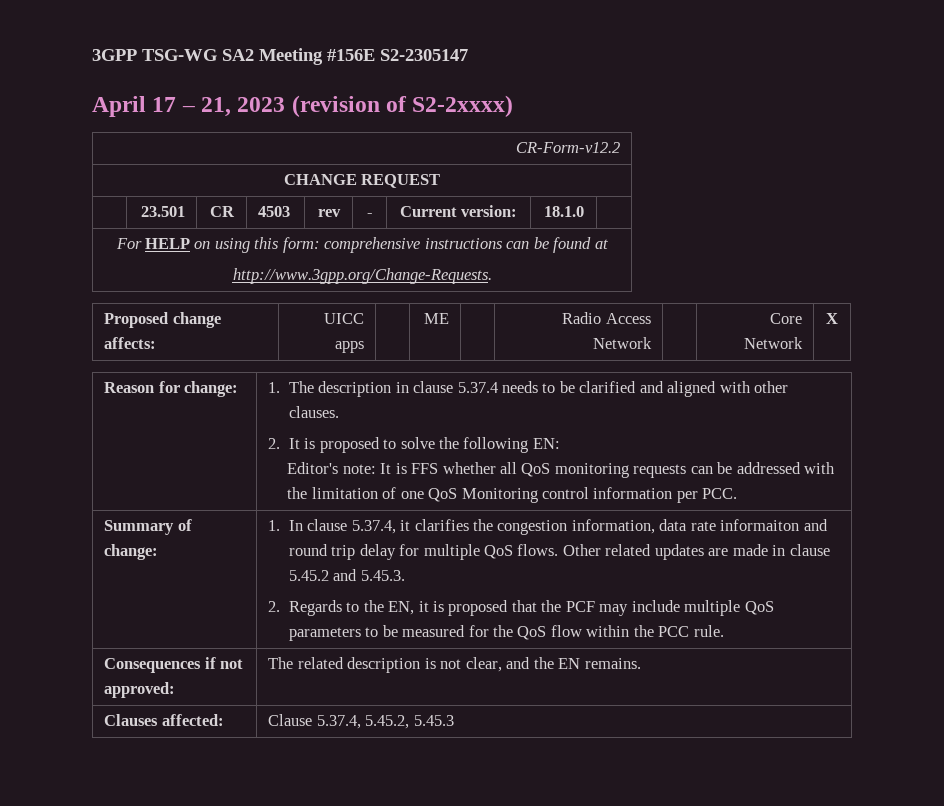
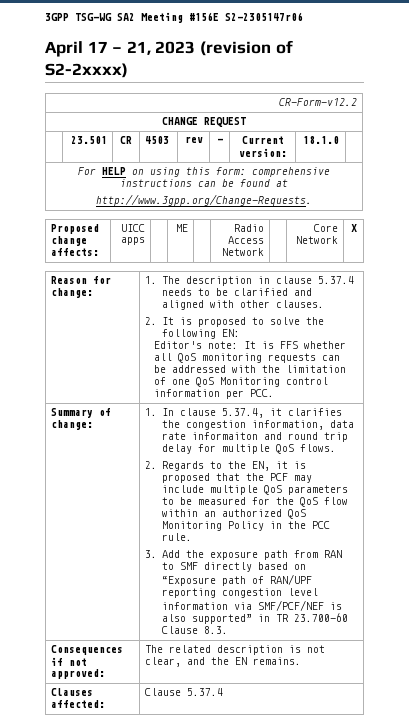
- 3GPP TSG-WG SA2 Meeting #156E S2-2305147
+ 3GPP TSG-WG SA2 Meeting #156E S2-2305147r06
- Other related updates are made in clause 5.45.2 and 5.45.3.
- 2. Regards to the EN, it is proposed that the PCF may include multiple QoS parameters to be measured for the QoS flow within the PCC rule.
+ 2. Regards to the EN, it is proposed that the PCF may include multiple QoS parameters to be measured for the QoS flow within an authorized QoS Monitoring Policy in the PCC rule.
+ 3. Add the exposure path from RAN to SMF directly based on “Exposure path of RAN/UPF reporting congestion level information via SMF/PCF/NEF is also supported” in TR 23.700-60 Clause 8.3.
- Clauses affected: | Clause 5.37.4, 5.45.2, 5.45.3
+ Clauses affected: | Clause 5.37.4

